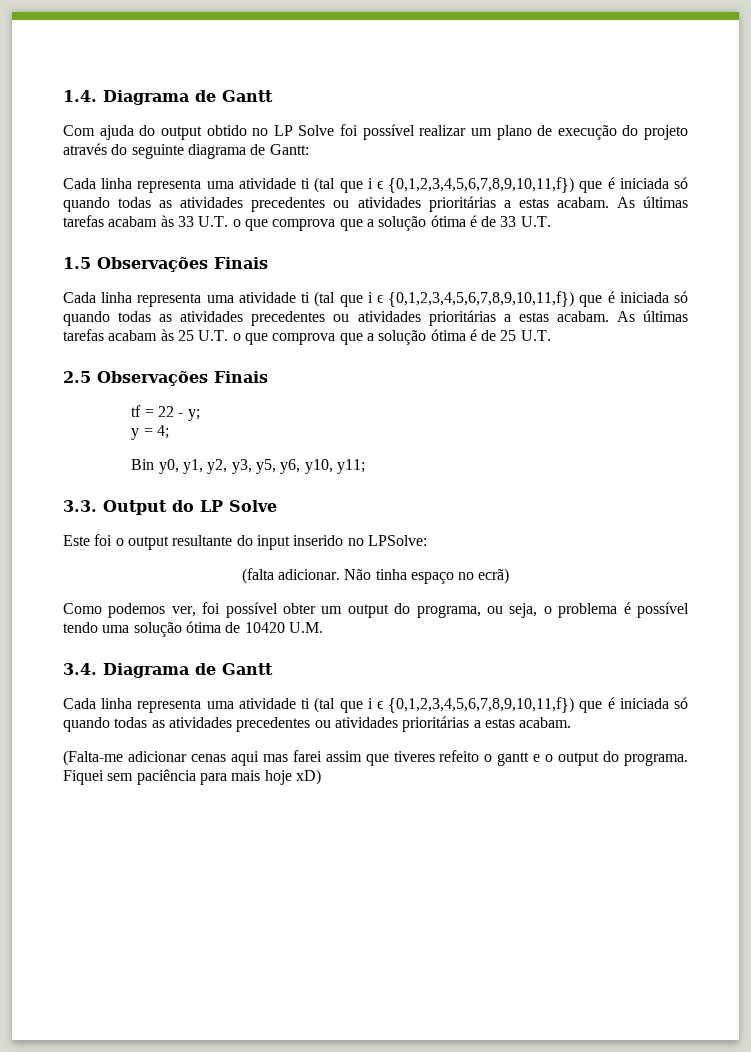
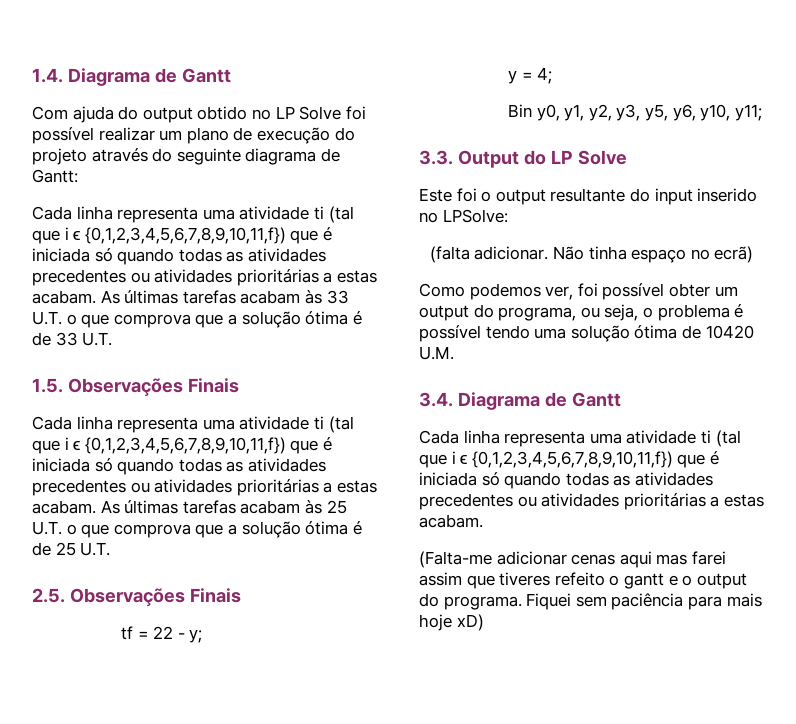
- 1.5 Observações Finais
+ 1.5. Observações Finais
- 2.5 Observações Finais
+ 2.5. Observações Finais

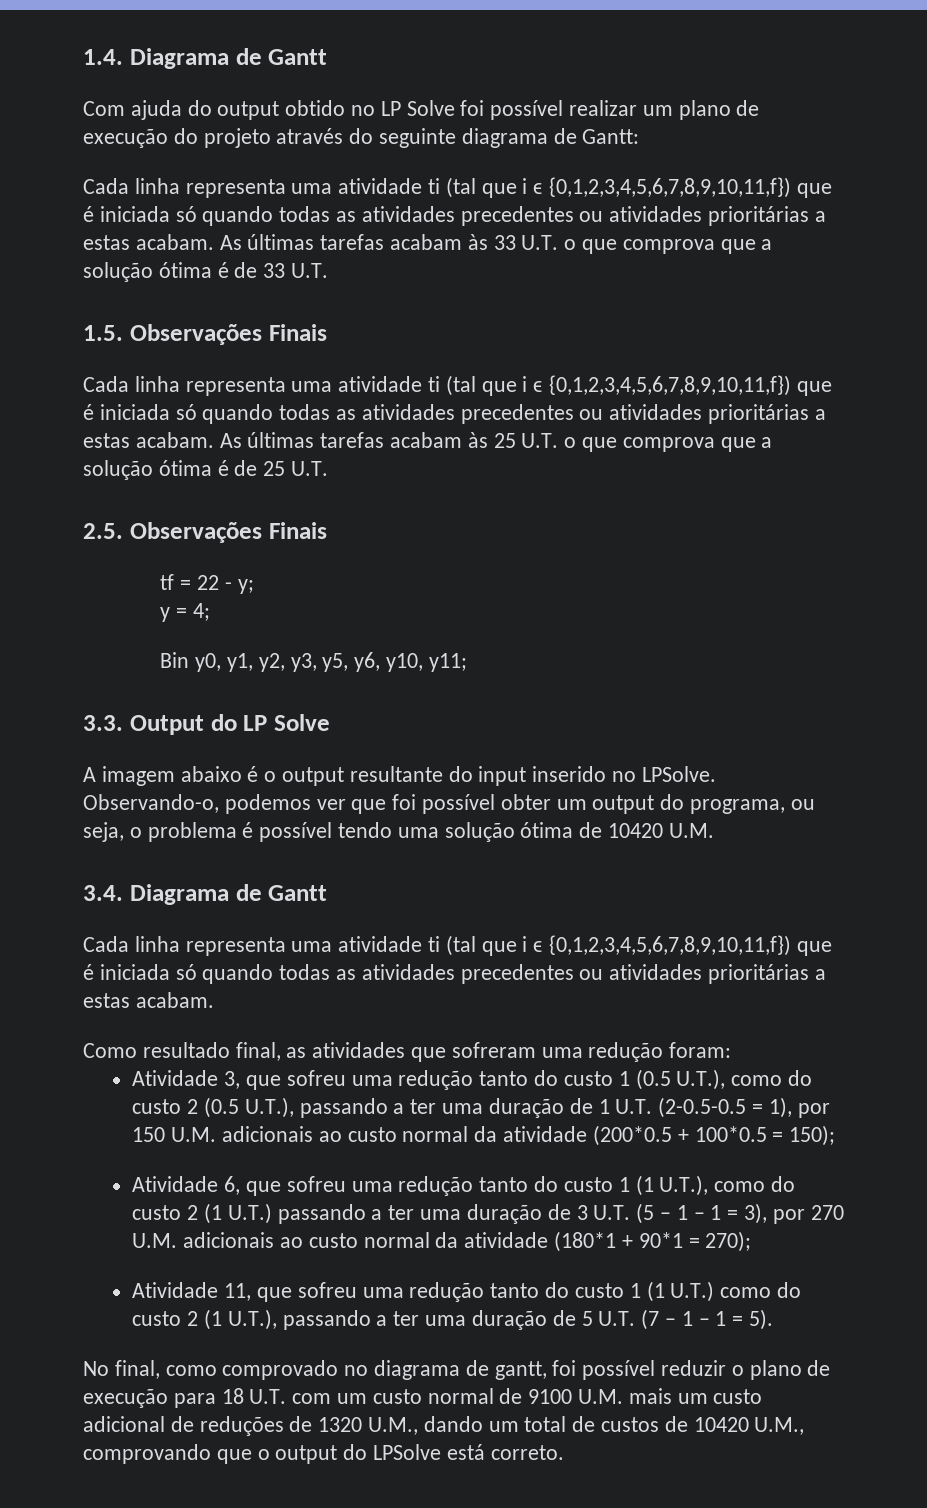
- Este foi o output resultante do input inserido no LPSolve:
- (falta adicionar. Não tinha espaço no ecrã)
- Como podemos ver, foi possível obter um output do programa, ou seja, o problema é possível tendo uma solução ótima de 10420 U.M.
+ A imagem abaixo é o output resultante do input inserido no LPSolve. Observando-o, podemos ver que foi possível obter um output do programa, ou seja, o problema é possível tendo uma solução ótima de 10420 U.M.
- (Falta-me adicionar cenas aqui mas farei assim que tiveres refeito o gantt e o output do programa. Fiquei sem paciência para mais hoje xD)
+ Como resultado final, as atividades que sofreram uma redução foram:
+ Atividade 3, que sofreu uma redução tanto do custo 1 (0.5 U.T.), como do custo 2 (0.5 U.T.), passando a ter uma duração de 1 U.T. (2-0.5-0.5 = 1), por 150 U.M. adicionais ao custo normal da atividade (200*0.5 + 100*0.5 = 150);
+ Atividade 6, que sofreu uma redução tanto do custo 1 (1 U.T.), como do custo 2 (1 U.T.) passando a ter uma duração de 3 U.T. (5 – 1 – 1 = 3), por 270 U.M. adicionais ao custo normal da atividade (180*1 + 90*1 = 270);
+ Atividade 11, que sofreu uma redução tanto do custo 1 (1 U.T.) como do custo 2 (1 U.T.), passando a ter uma duração de 5 U.T. (7 – 1 – 1 = 5).
+ No final, como comprovado no diagrama de gantt, foi possível reduzir o plano de execução para 18 U.T. com um custo normal de 9100 U.M. mais um custo adicional de reduções de 1320 U.M., dando um total de custos de 10420 U.M., comprovando que o output do LPSolve está correto.

